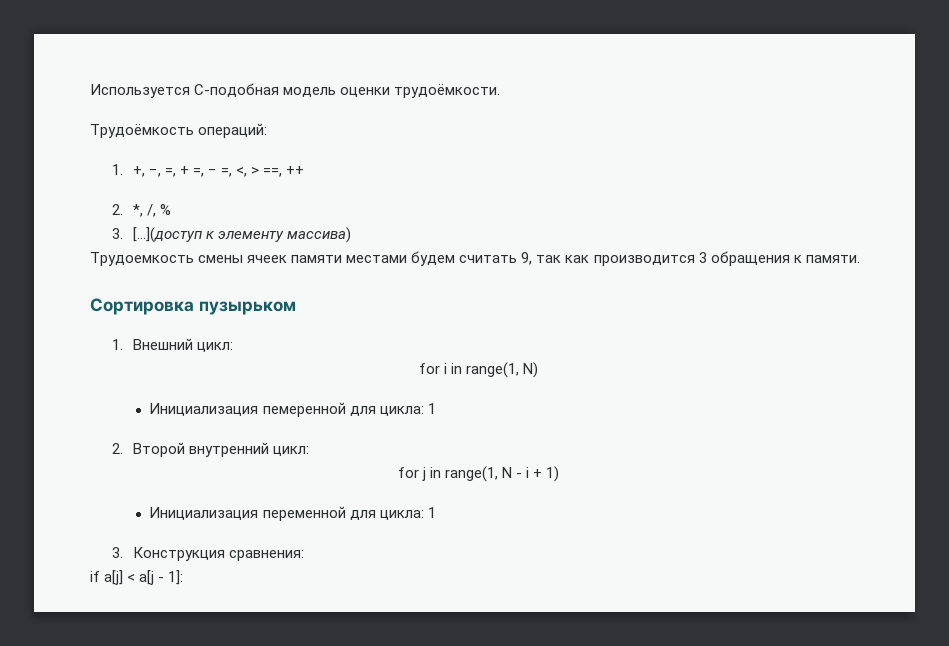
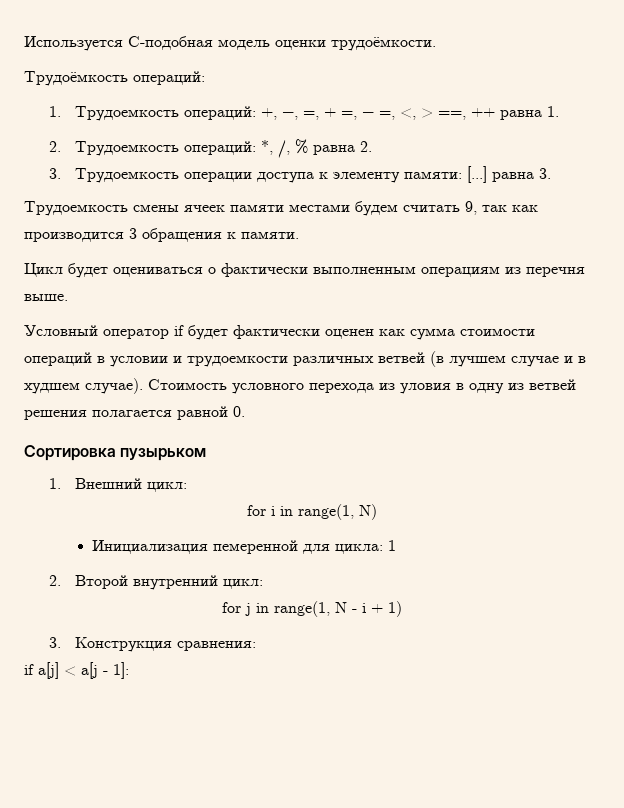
- 1. +, −, =, + =, − =, <, > ==, ++
- 2. *, /, %
- 3. [...](доступ к элементу массива)
+ 1. Трудоемкость операций: +, −, =, + =, − =, <, > ==, ++ равна 1.
+ 2. Трудоемкость операций: *, /, % равна 2.
+ 3. Трудоемкость операции доступа к элементу памяти: [...] равна 3.
+ Цикл будет оцениваться о фактически выполненным операциям из перечня выше.
+ Условный оператор if будет фактически оценен как сумма стоимости операций в условии и трудоемкости различных ветвей (в лучшем случае и в худшем случае). Стоимость условного перехода из уловия в одну из ветвей решения полагается равной 0.
- Инициализация переменной для цикла: 1

